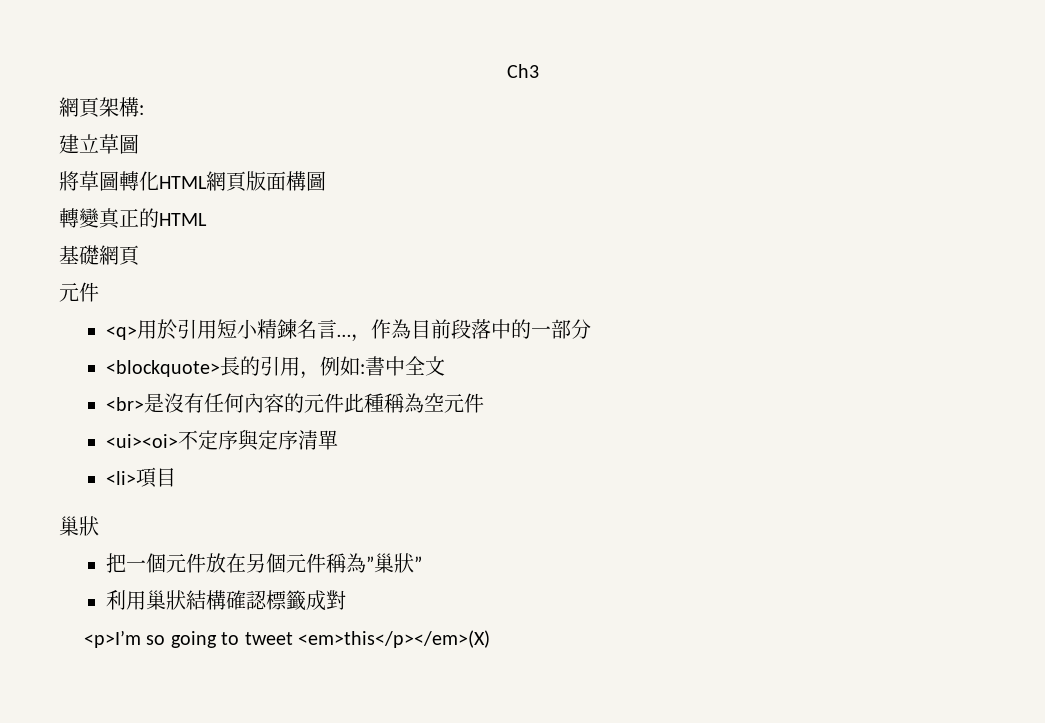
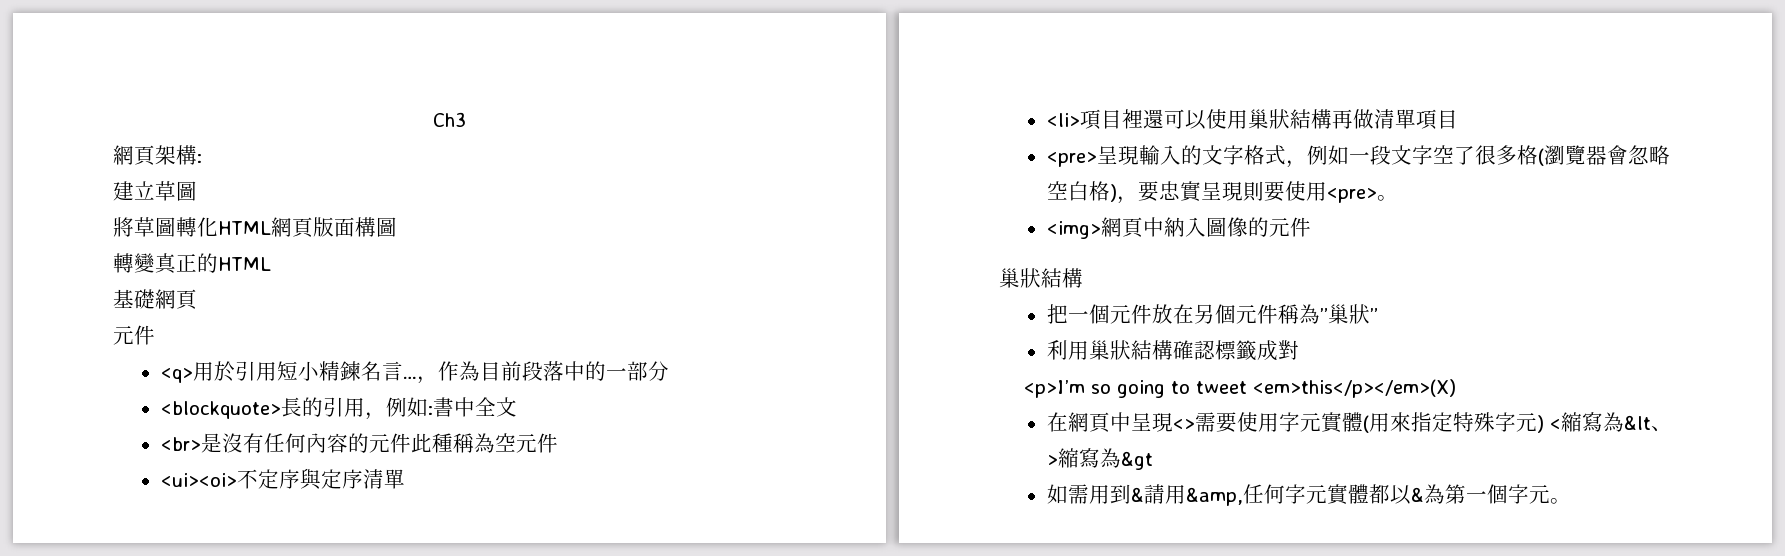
- <li>項目
- 巢狀
+ <li>項目裡還可以使用巢狀結構再做清單項目
+ <pre>呈現輸入的文字格式，例如一段文字空了很多格(瀏覽器會忽略空白格)，要忠實呈現則要使用<pre>。
+ <img>網頁中納入圖像的元件
+ 巢狀結構
+ 在網頁中呈現<>需要使用字元實體(用來指定特殊字元) <縮寫為&lt、>縮寫為&gt
+ 如需用到&請用&amp,任何字元實體都以&為第一個字元。

